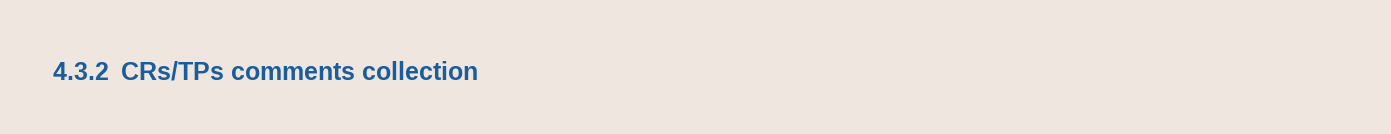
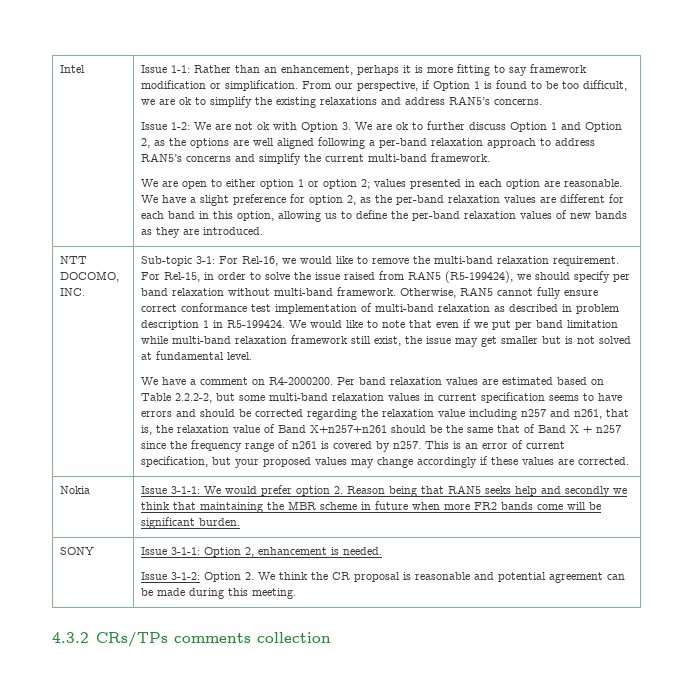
+ Intel | Issue 1-1: Rather than an enhancement, perhaps it is more fitting to say framework modification or simplification. From our perspective, if Option 1 is found to be too difficult, we are ok to simplify the existing relaxations and address RAN5’s concerns.
+ Issue 1-2: We are not ok with Option 3. We are ok to further discuss Option 1 and Option 2, as the options are well aligned following a per-band relaxation approach to address RAN5’s concerns and simplify the current multi-band framework.
+ We are open to either option 1 or option 2; values presented in each option are reasonable. We have a slight preference for option 2, as the per-band relaxation values are different for each band in this option, allowing us to define the per-band relaxation values of new bands as they are introduced.
+ NTT DOCOMO, INC. | Sub-topic 3-1: For Rel-16, we would like to remove the multi-band relaxation requirement. For Rel-15, in order to solve the issue raised from RAN5 (R5-199424), we should specify per band relaxation without multi-band framework. Otherwise, RAN5 cannot fully ensure correct conformance test implementation of multi-band relaxation as described in problem description 1 in R5-199424. We would like to note that even if we put per band limitation while multi-band relaxation framework still exist, the issue may get smaller but is not solved at fundamental level.
+ We have a comment on R4-2000200. Per band relaxation values are estimated based on Table 2.2.2-2, but some multi-band relaxation values in current specification seems to have errors and should be corrected regarding the relaxation value including n257 and n261, that is, the relaxation value of Band X+n257+n261 should be the same that of Band X + n257 since the frequency range of n261 is covered by n257. This is an error of current specification, but your proposed values may change accordingly if these values are corrected.
+ Nokia | Issue 3-1-1: We would prefer option 2. Reason being that RAN5 seeks help and secondly we think that maintaining the MBR scheme in future when more FR2 bands come will be significant burden.
+ SONY | Issue 3-1-1: Option 2, enhancement is needed.
+ Issue 3-1-2: Option 2. We think the CR proposal is reasonable and potential agreement can be made during this meeting.

